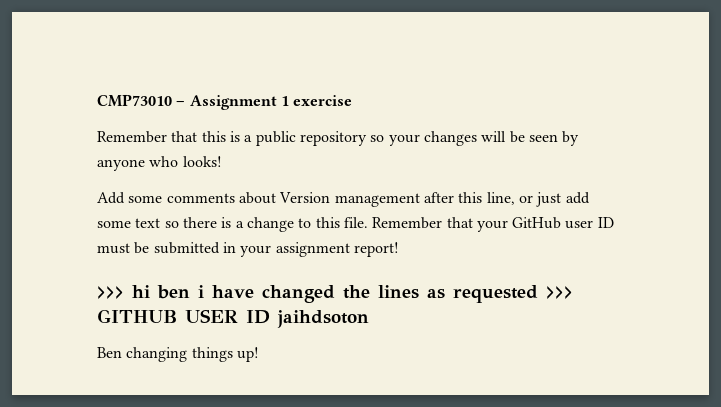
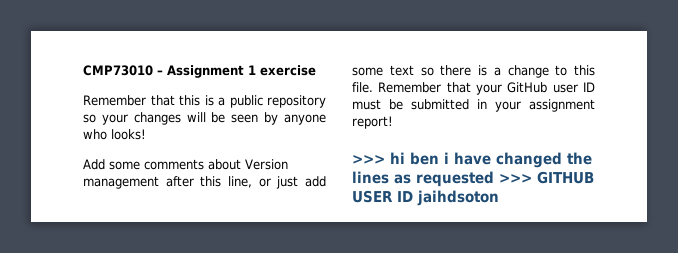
- Ben changing things up!

